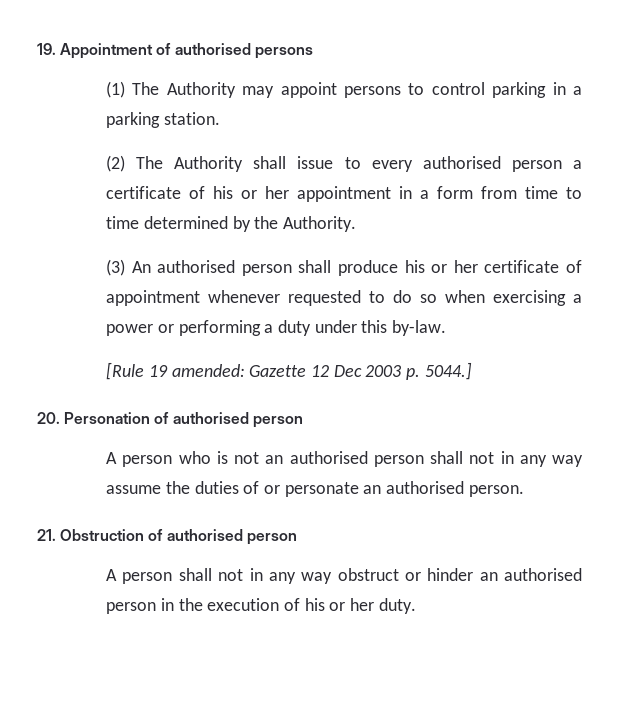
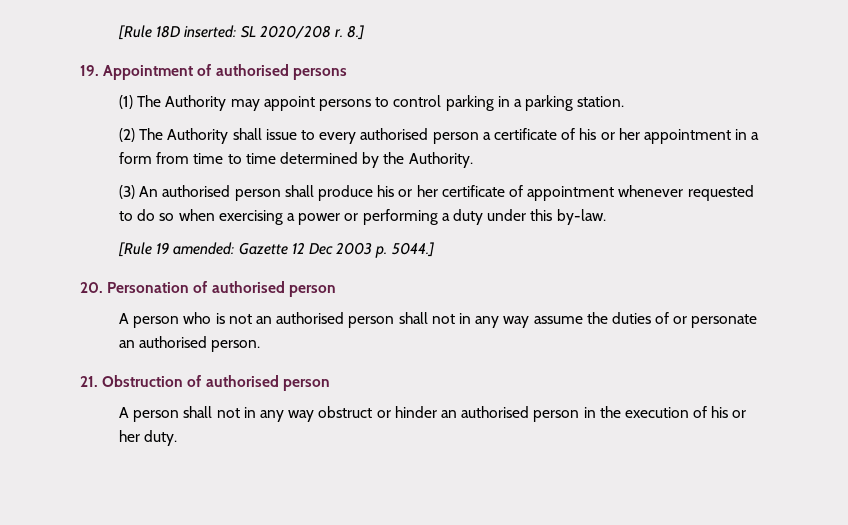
+ [Rule 18D inserted: SL 2020/208 r. 8.]

